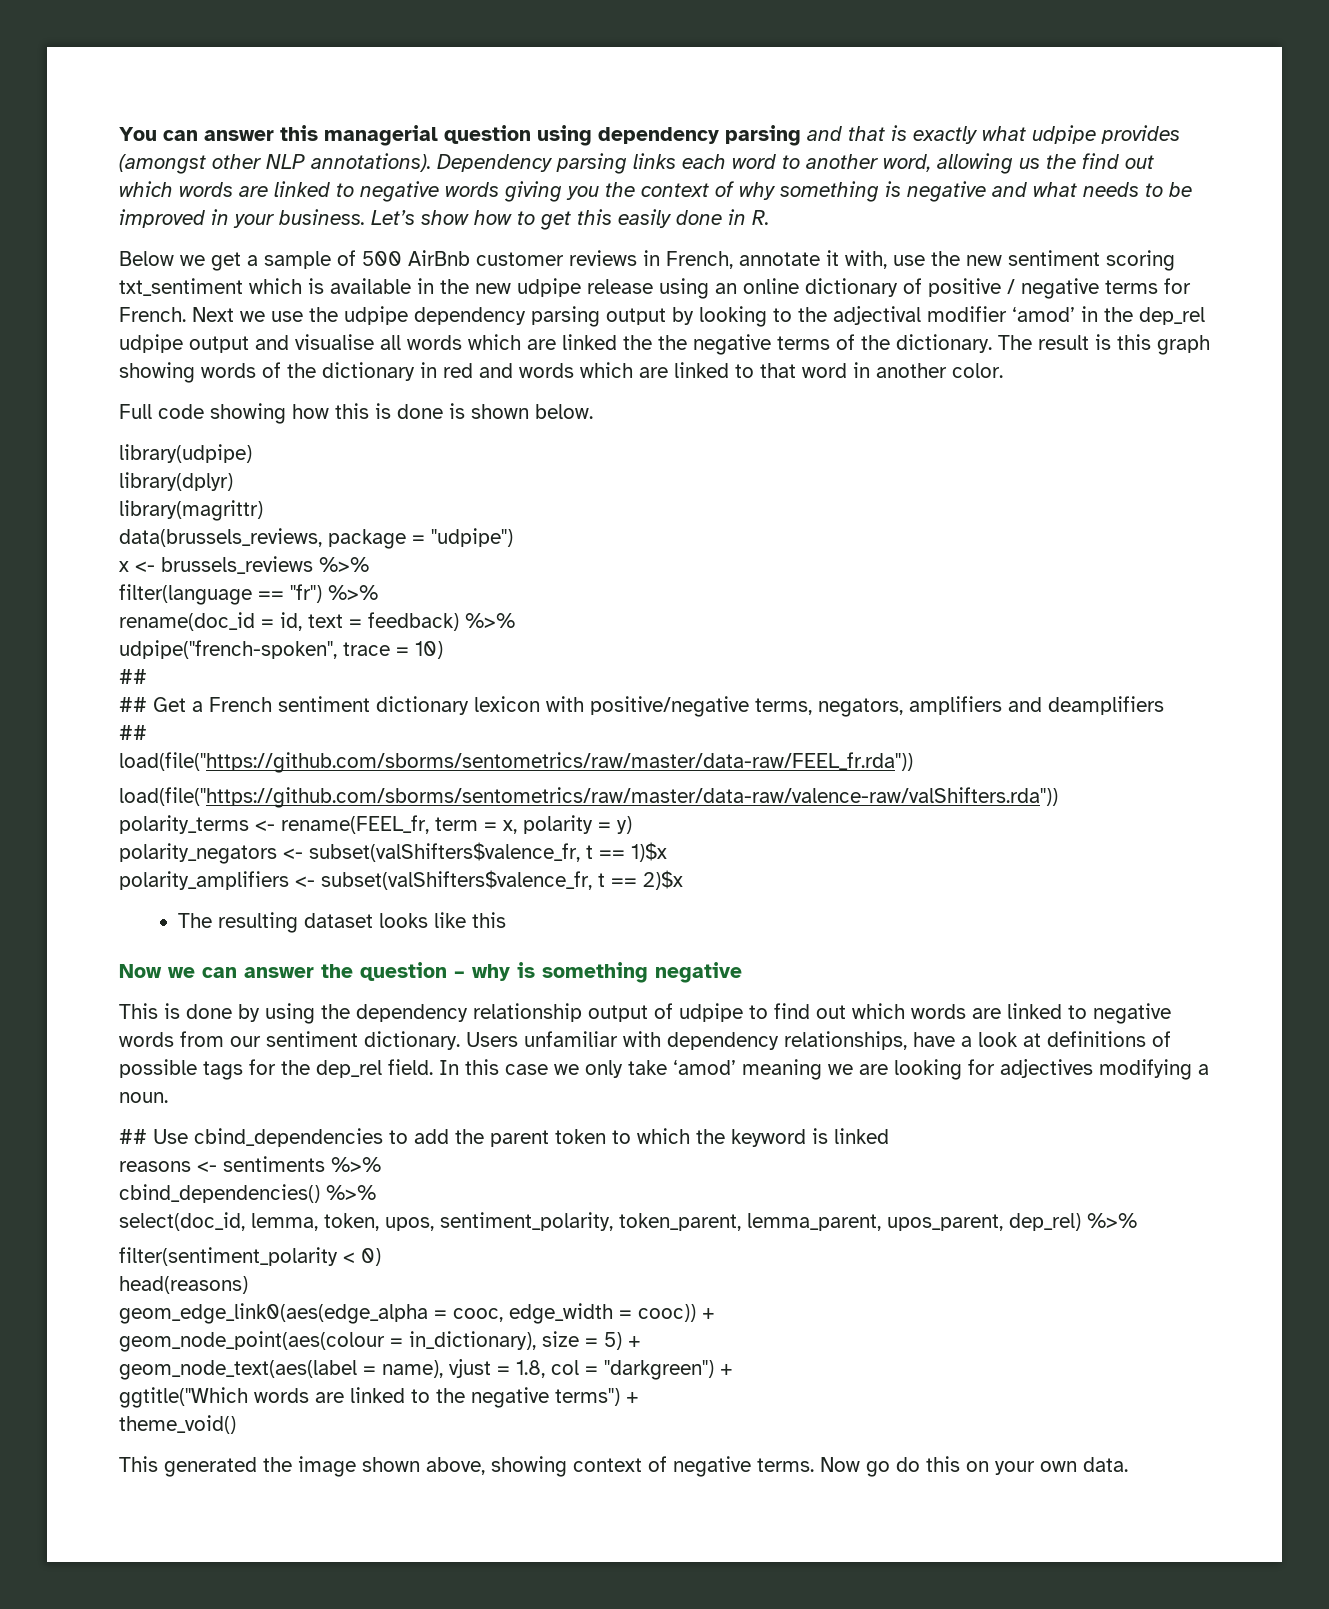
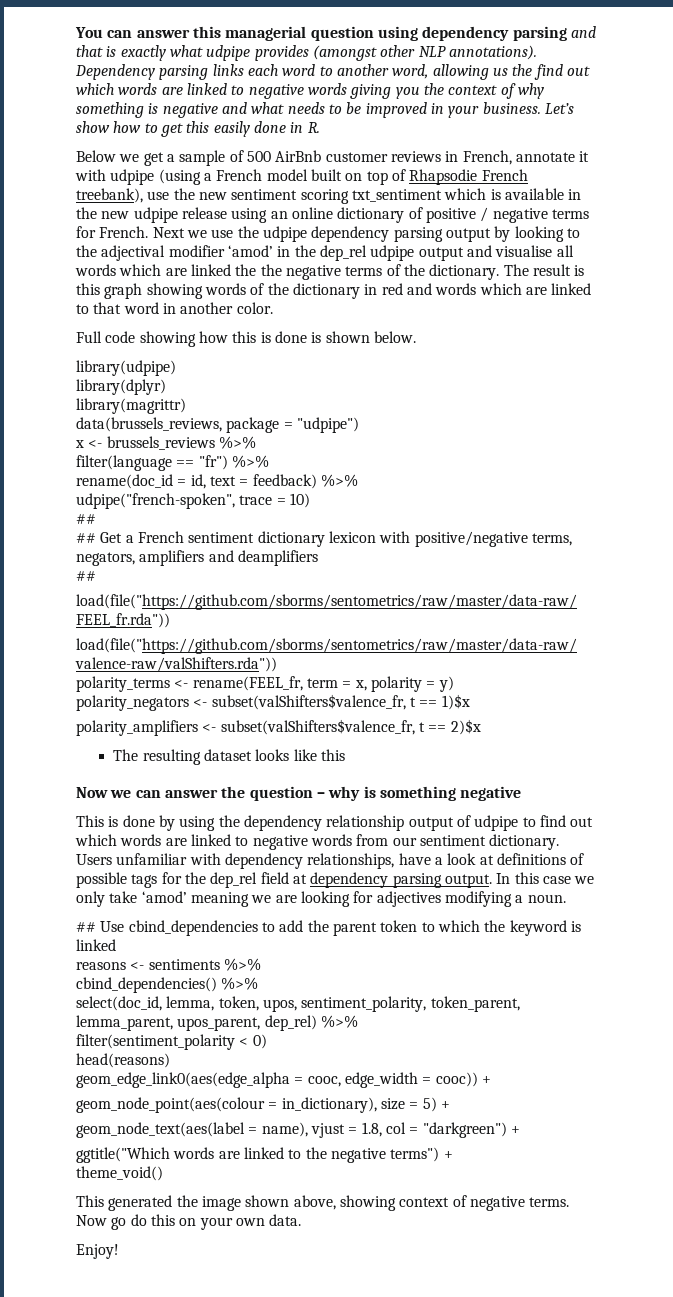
- Below we get a sample of 500 AirBnb customer reviews in French, annotate it with, use the new sentiment scoring txt_sentiment which is available in the new udpipe release using an online dictionary of positive / negative terms for French.
+ Below we get a sample of 500 AirBnb customer reviews in French, annotate it with udpipe (using a French model built on top of Rhapsodie French treebank), use the new sentiment scoring txt_sentiment which is available in the new udpipe release using an online dictionary of positive / negative terms for French.
- Users unfamiliar with dependency relationships, have a look at definitions of possible tags for the dep_rel field.
+ Users unfamiliar with dependency relationships, have a look at definitions of possible tags for the dep_rel field at dependency parsing output.
+ Enjoy!

